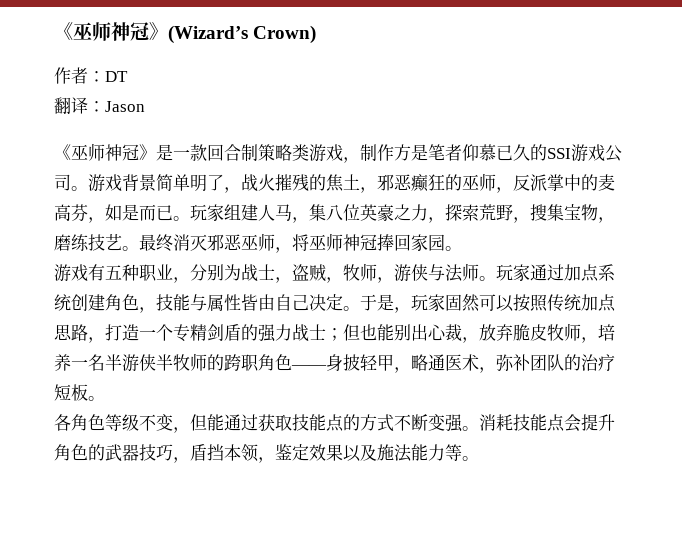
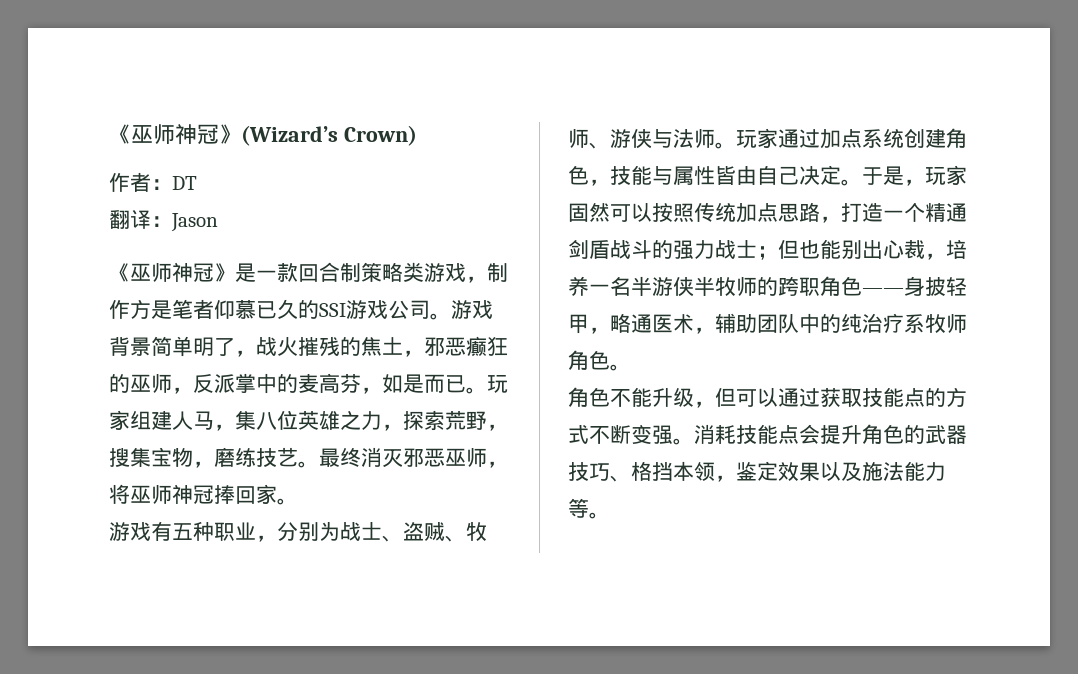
- 玩家组建人马，集八位英豪之力，探索荒野，搜集宝物，磨练技艺。
+ 玩家组建人马，集八位英雄之力，探索荒野，搜集宝物，磨练技艺。
- 最终消灭邪恶巫师，将巫师神冠捧回家园。
+ 最终消灭邪恶巫师，将巫师神冠捧回家。
- 游戏有五种职业，分别为战士，盗贼，牧师，游侠与法师。
+ 游戏有五种职业，分别为战士、盗贼、牧师、游侠与法师。
- 于是，玩家固然可以按照传统加点思路，打造一个专精剑盾的强力战士；但也能别出心裁，放弃脆皮牧师，培养一名半游侠半牧师的跨职角色——身披轻甲，略通医术，弥补团队的治疗短板。
- 各角色等级不变，但能通过获取技能点的方式不断变强。
+ 于是，玩家固然可以按照传统加点思路，打造一个精通剑盾战斗的强力战士；但也能别出心裁，培养一名半游侠半牧师的跨职角色——身披轻甲，略通医术，辅助团队中的纯治疗系牧师角色。
+ 角色不能升级，但可以通过获取技能点的方式不断变强。
- 消耗技能点会提升角色的武器技巧，盾挡本领，鉴定效果以及施法能力等。
+ 消耗技能点会提升角色的武器技巧、格挡本领，鉴定效果以及施法能力等。

